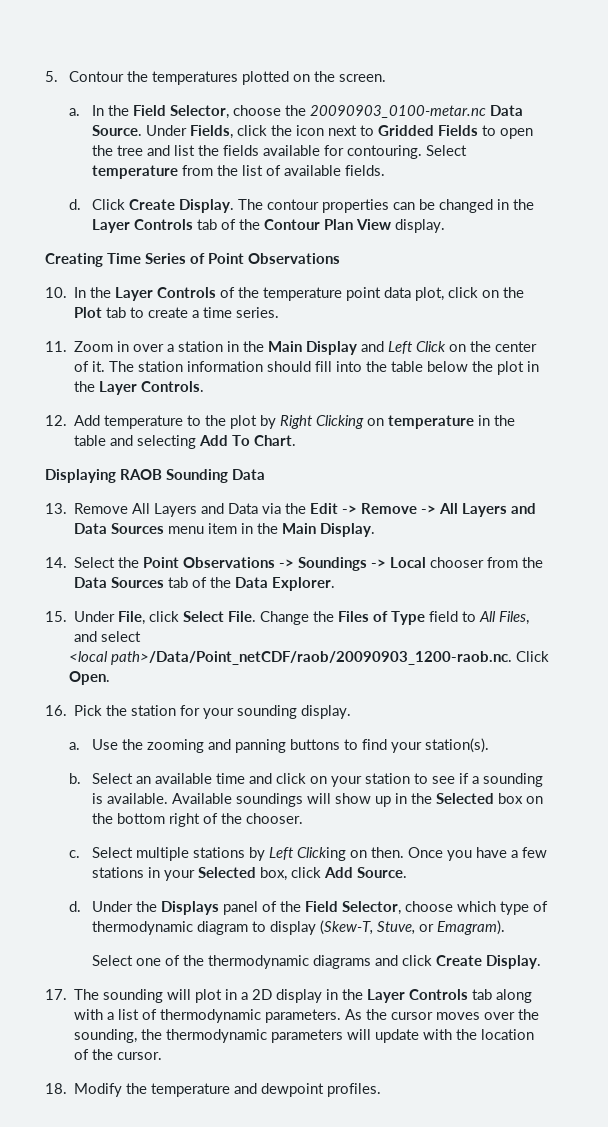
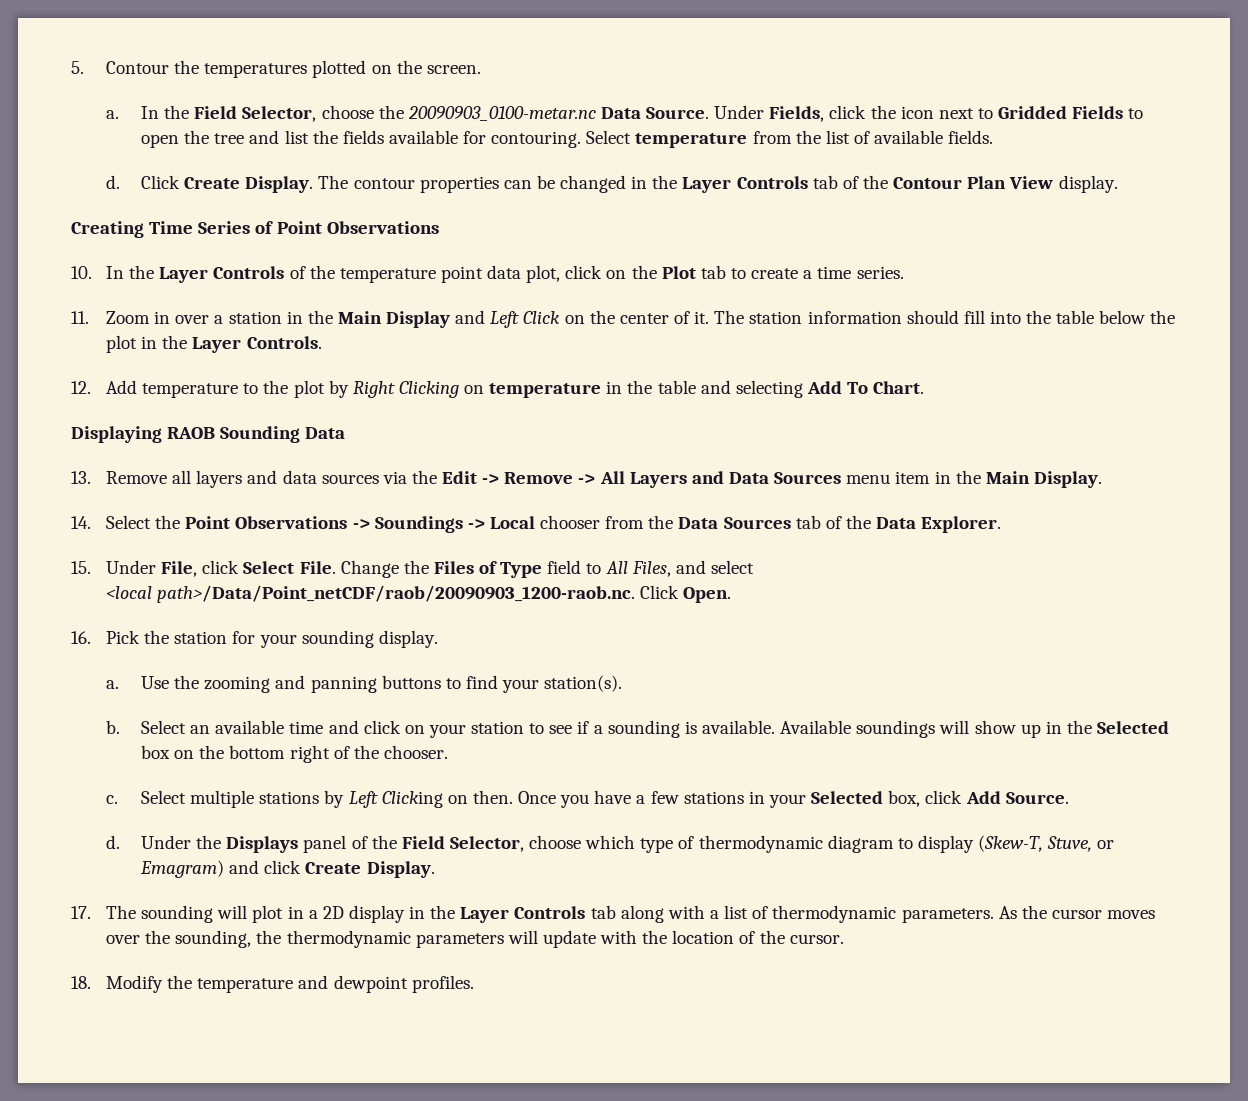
- 13. Remove All Layers and Data via the Edit -> Remove -> All Layers and Data Sources menu item in the Main Display.
+ 13. Remove all layers and data sources via the Edit -> Remove -> All Layers and Data Sources menu item in the Main Display.
- Under the Displays panel of the Field Selector, choose which type of thermodynamic diagram to display (Skew-T, Stuve, or Emagram).
- Select one of the thermodynamic diagrams and click Create Display.
+ Under the Displays panel of the Field Selector, choose which type of thermodynamic diagram to display (Skew-T, Stuve, or Emagram) and click Create Display.

